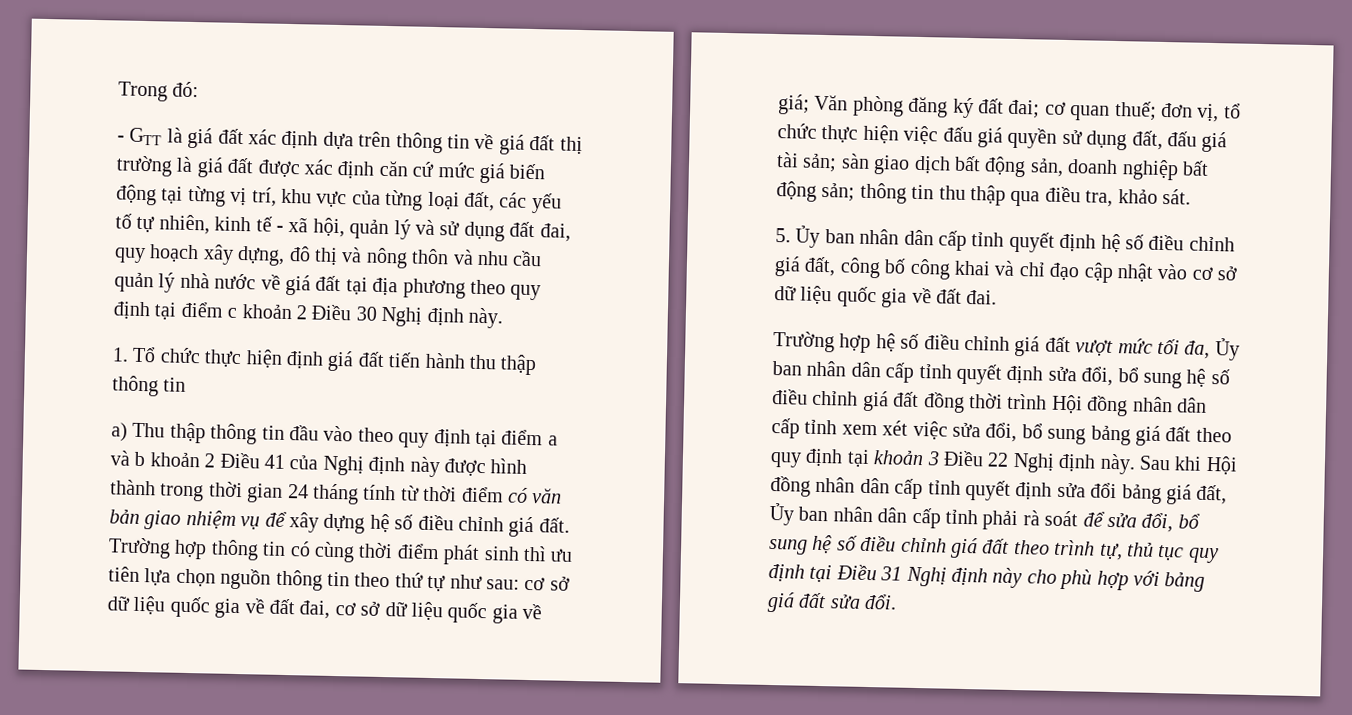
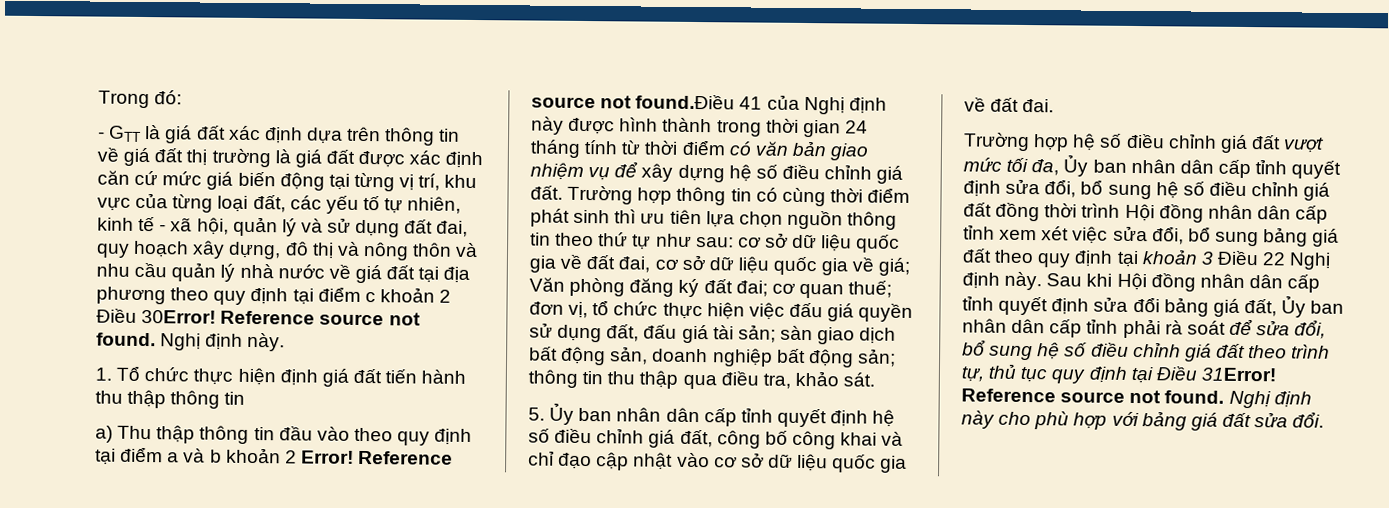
- - GTT là giá đất xác định dựa trên thông tin về giá đất thị trường là giá đất được xác định căn cứ mức giá biến động tại từng vị trí, khu vực của từng loại đất, các yếu tố tự nhiên, kinh tế - xã hội, quản lý và sử dụng đất đai, quy hoạch xây dựng, đô thị và nông thôn và nhu cầu quản lý nhà nước về giá đất tại địa phương theo quy định tại điểm c khoản 2 Điều 30 Nghị định này.
+ - GTT là giá đất xác định dựa trên thông tin về giá đất thị trường là giá đất được xác định căn cứ mức giá biến động tại từng vị trí, khu vực của từng loại đất, các yếu tố tự nhiên, kinh tế - xã hội, quản lý và sử dụng đất đai, quy hoạch xây dựng, đô thị và nông thôn và nhu cầu quản lý nhà nước về giá đất tại địa phương theo quy định tại điểm c khoản 2 Điều 30Error! Reference source not found. Nghị định này.
- a) Thu thập thông tin đầu vào theo quy định tại điểm a và b khoản 2 Điều 41 của Nghị định này được hình thành trong thời gian 24 tháng tính từ thời điểm có văn bản giao nhiệm vụ để xây dựng hệ số điều chỉnh giá đất.
+ a) Thu thập thông tin đầu vào theo quy định tại điểm a và b khoản 2 Error! Reference source not found.Điều 41 của Nghị định này được hình thành trong thời gian 24 tháng tính từ thời điểm có văn bản giao nhiệm vụ để xây dựng hệ số điều chỉnh giá đất.
- Sau khi Hội đồng nhân dân cấp tỉnh quyết định sửa đổi bảng giá đất, Ủy ban nhân dân cấp tỉnh phải rà soát để sửa đổi, bổ sung hệ số điều chỉnh giá đất theo trình tự, thủ tục quy định tại Điều 31 Nghị định này cho phù hợp với bảng giá đất sửa đổi.
+ Sau khi Hội đồng nhân dân cấp tỉnh quyết định sửa đổi bảng giá đất, Ủy ban nhân dân cấp tỉnh phải rà soát để sửa đổi, bổ sung hệ số điều chỉnh giá đất theo trình tự, thủ tục quy định tại Điều 31Error! Reference source not found. Nghị định này cho phù hợp với bảng giá đất sửa đổi.

